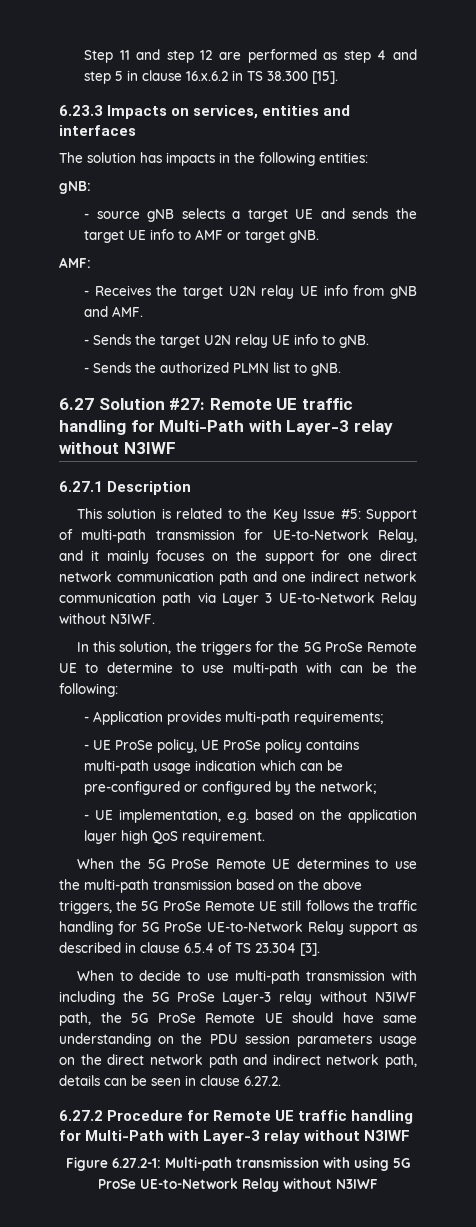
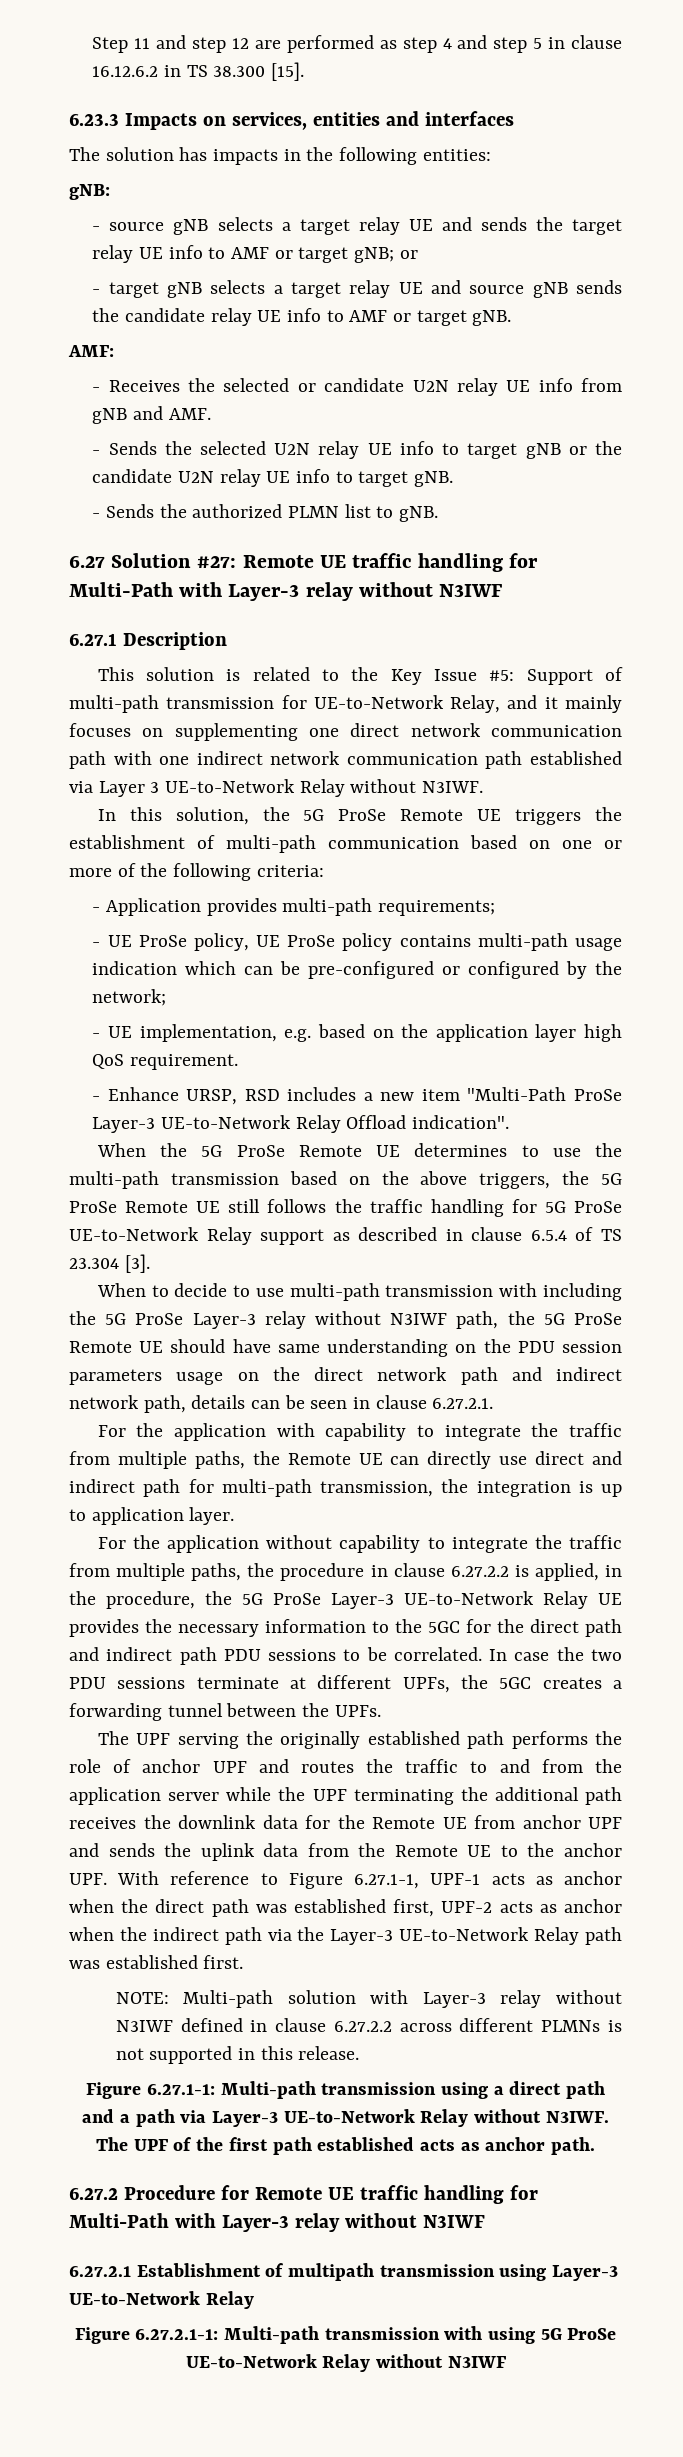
- Step 11 and step 12 are performed as step 4 and step 5 in clause 16.x.6.2 in TS 38.300 [15].
+ Step 11 and step 12 are performed as step 4 and step 5 in clause 16.12.6.2 in TS 38.300 [15].
- - source gNB selects a target UE and sends the target UE info to AMF or target gNB.
+ - source gNB selects a target relay UE and sends the target relay UE info to AMF or target gNB; or
+ - target gNB selects a target relay UE and source gNB sends the candidate relay UE info to AMF or target gNB.
- - Receives the target U2N relay UE info from gNB and AMF.
+ - Receives the selected or candidate U2N relay UE info from gNB and AMF.
- - Sends the target U2N relay UE info to gNB.
+ - Sends the selected U2N relay UE info to target gNB or the candidate U2N relay UE info to target gNB.
- This solution is related to the Key Issue #5: Support of multi-path transmission for UE-to-Network Relay, and it mainly focuses on the support for one direct network communication path and one indirect network communication path via Layer 3 UE-to-Network Relay without N3IWF.
+ This solution is related to the Key Issue #5: Support of multi-path transmission for UE-to-Network Relay, and it mainly focuses on supplementing one direct network communication path with one indirect network communication path established via Layer 3 UE-to-Network Relay without N3IWF.
- In this solution, the triggers for the 5G ProSe Remote UE to determine to use multi-path with can be the following:
+ In this solution, the 5G ProSe Remote UE triggers the establishment of multi-path communication based on one or more of the following criteria:
+ - Enhance URSP, RSD includes a new item "Multi-Path ProSe Layer-3 UE-to-Network Relay Offload indication".
- When to decide to use multi-path transmission with including the 5G ProSe Layer-3 relay without N3IWF path, the 5G ProSe Remote UE should have same understanding on the PDU session parameters usage on the direct network path and indirect network path, details can be seen in clause 6.27.2.
+ When to decide to use multi-path transmission with including the 5G ProSe Layer-3 relay without N3IWF path, the 5G ProSe Remote UE should have same understanding on the PDU session parameters usage on the direct network path and indirect network path, details can be seen in clause 6.27.2.1.
+ For the application with capability to integrate the traffic from multiple paths, the Remote UE can directly use direct and indirect path for multi-path transmission, the integration is up to application layer.
+ For the application without capability to integrate the traffic from multiple paths, the procedure in clause 6.27.2.2 is applied, in the procedure, the 5G ProSe Layer-3 UE-to-Network Relay UE provides the necessary information to the 5GC for the direct path and indirect path PDU sessions to be correlated. In case the two PDU sessions terminate at different UPFs, the 5GC creates a forwarding tunnel between the UPFs.
+ The UPF serving the originally established path performs the role of anchor UPF and routes the traffic to and from the application server while the UPF terminating the additional path receives the downlink data for the Remote UE from anchor UPF and sends the uplink data from the Remote UE to the anchor UPF. With reference to Figure 6.27.1-1, UPF-1 acts as anchor when the direct path was established first, UPF-2 acts as anchor when the indirect path via the Layer-3 UE-to-Network Relay path was established first.
+ NOTE: Multi-path solution with Layer-3 relay without N3IWF defined in clause 6.27.2.2 across different PLMNs is not supported in this release.
+ Figure 6.27.1-1: Multi-path transmission using a direct path and a path via Layer-3 UE-to-Network Relay without N3IWF. The UPF of the first path established acts as anchor path.
- Figure 6.27.2-1: Multi-path transmission with using 5G ProSe UE-to-Network Relay without N3IWF
+ 6.27.2.1 Establishment of multipath transmission using Layer-3 UE-to-Network Relay
+ Figure 6.27.2.1-1: Multi-path transmission with using 5G ProSe UE-to-Network Relay without N3IWF

